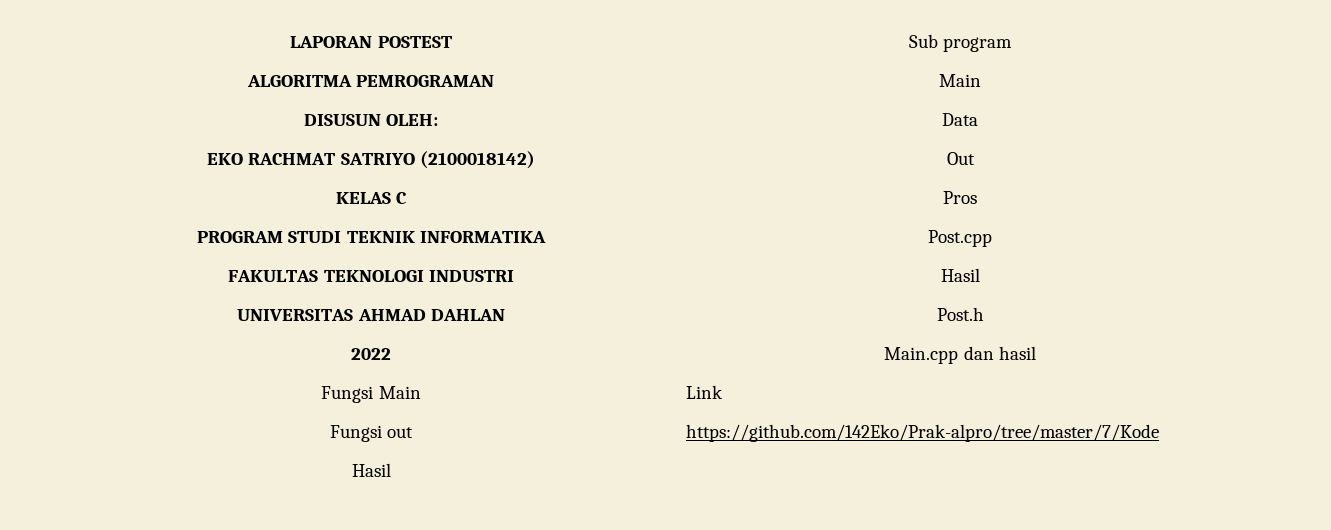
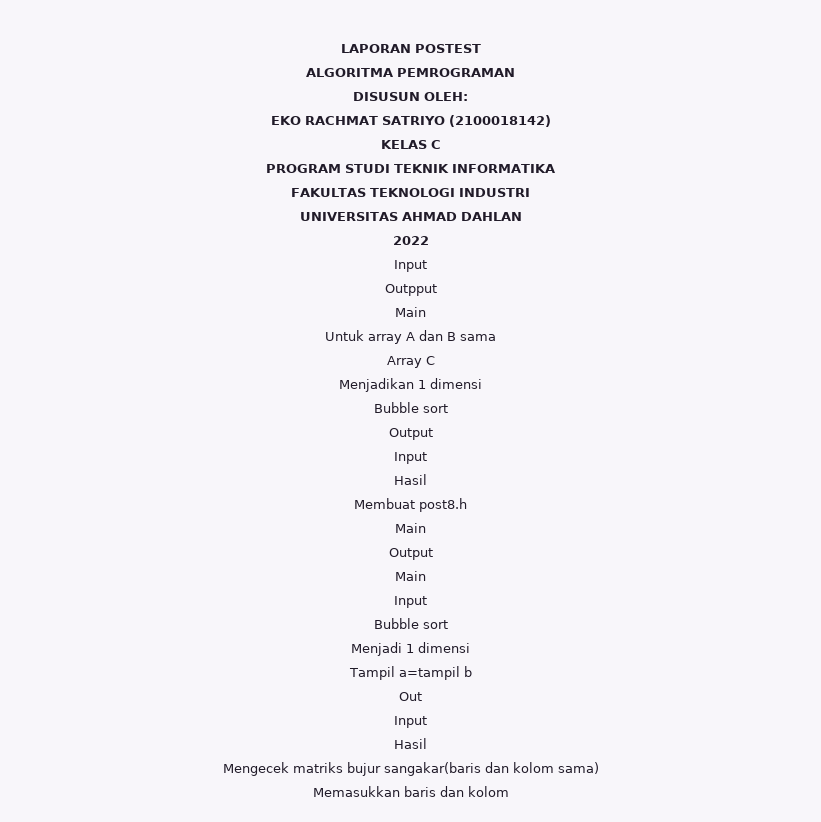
  2022
- Fungsi Main
- Fungsi out
+ Input
+ Outpput
+ Main
+ Untuk array A dan B sama
+ Array C
+ Menjadikan 1 dimensi
+ Bubble sort
+ Output
+ Input
  Hasil
- Sub program
+ Membuat post8.h
  Main
- Data
+ Output
+ Main
+ Input
+ Bubble sort
+ Menjadi 1 dimensi
+ Tampil a=tampil b
  Out
- Pros
- Post.cpp
+ Input
  Hasil
- Post.h
- Main.cpp dan hasil
- Link
- https://github.com/142Eko/Prak-alpro/tree/master/7/Kode
+ Mengecek matriks bujur sangakar(baris dan kolom sama)
+ Memasukkan baris dan kolom

